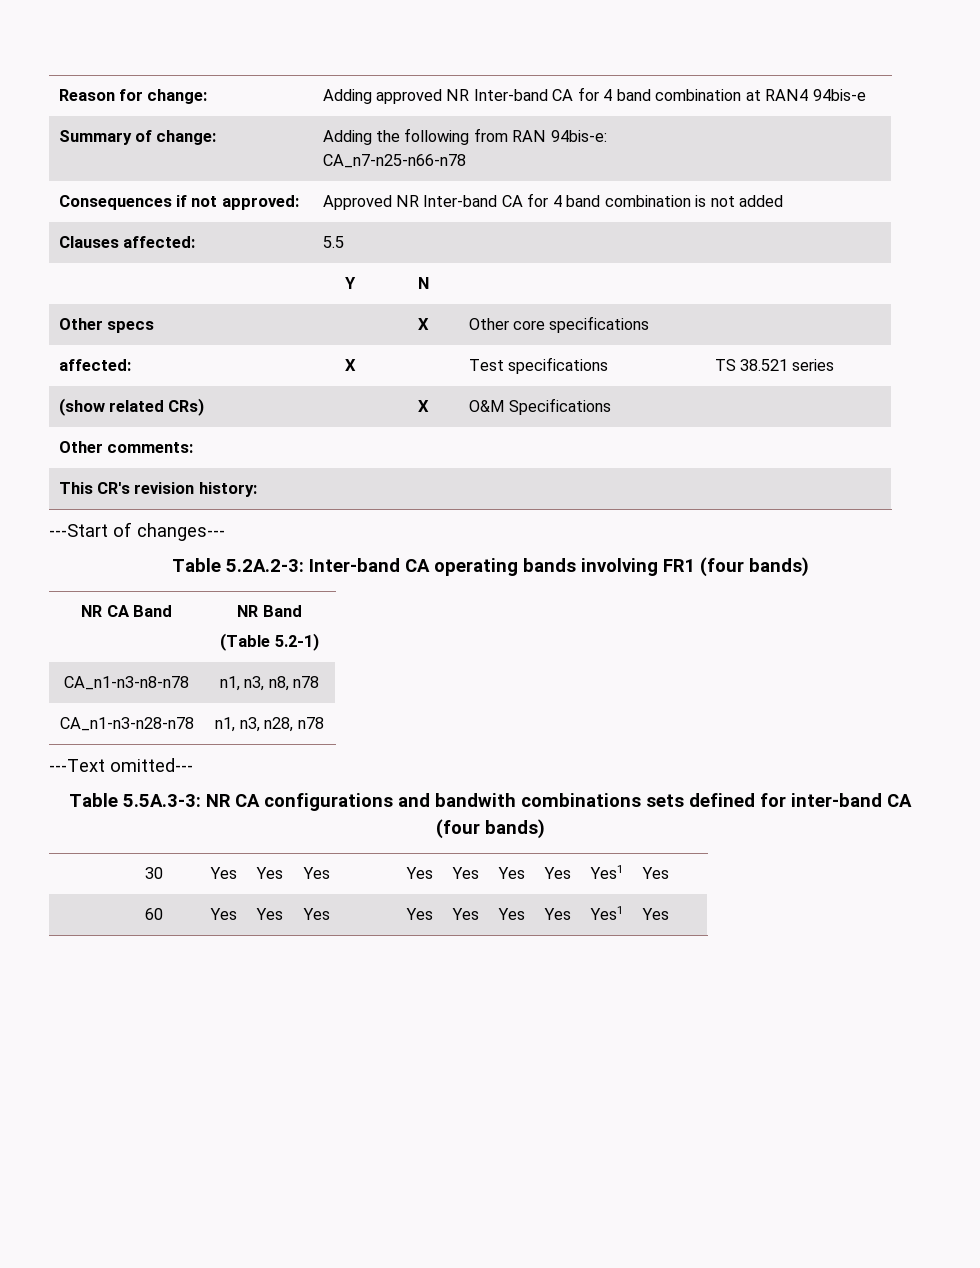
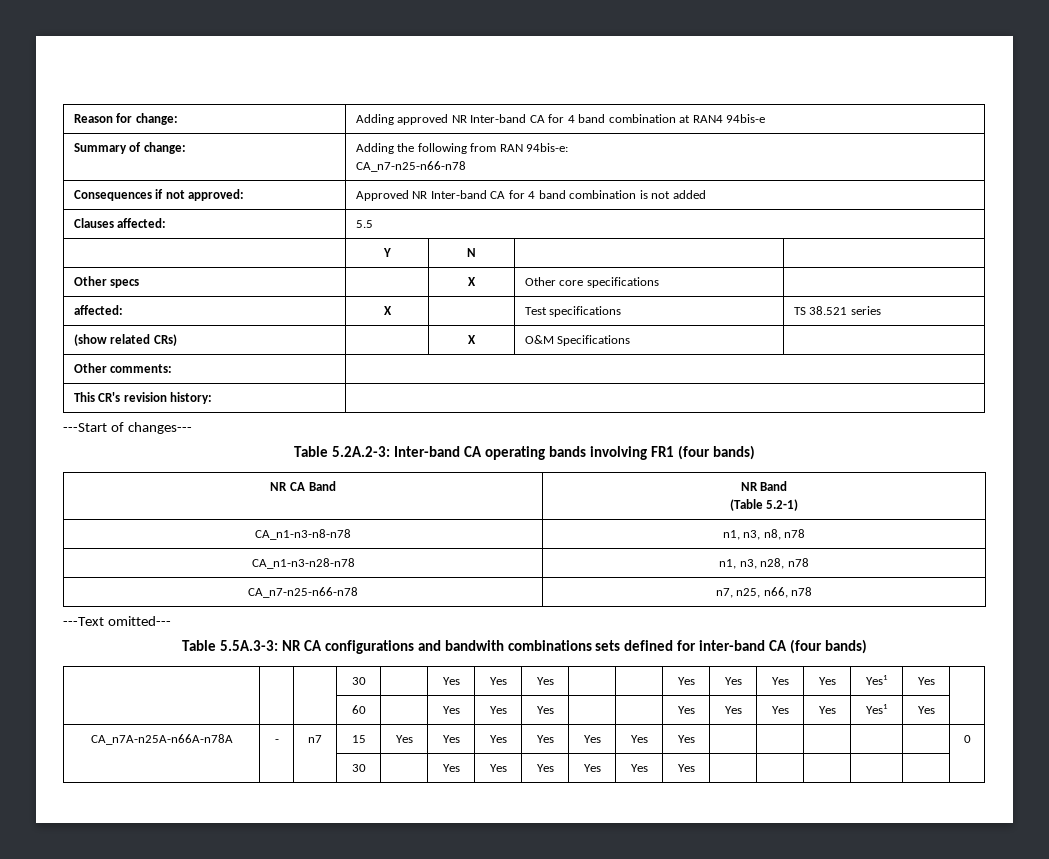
+ CA_n7-n25-n66-n78 | n7, n25, n66, n78
+ CA_n7A-n25A-n66A-n78A | - | n7 | 15 | Yes | Yes | Yes | Yes | Yes | Yes | Yes | | | | | | 0
+ | | | 30 | | Yes | Yes | Yes | Yes | Yes | Yes | | | | | |

